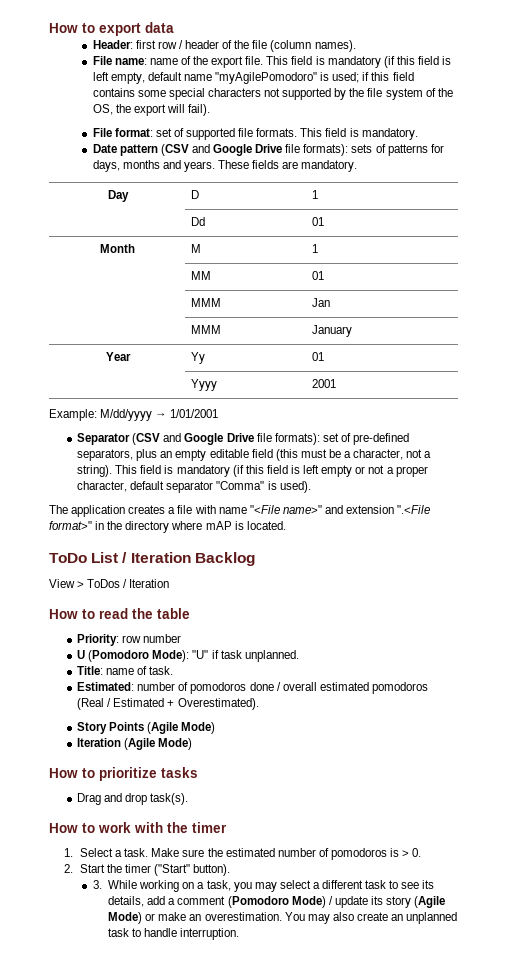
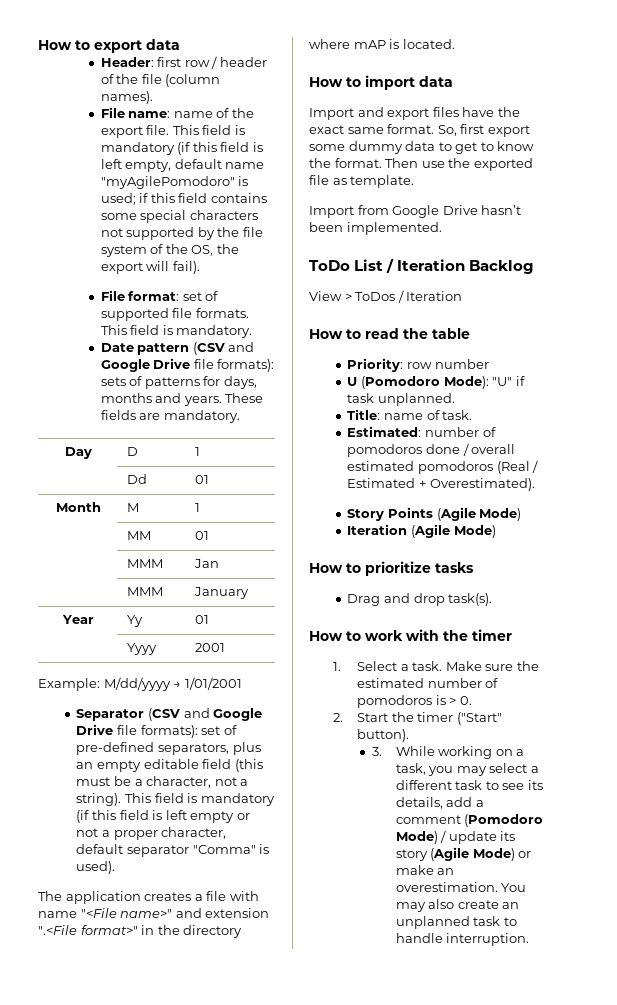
+ How to import data
+ Import and export files have the exact same format. So, first export some dummy data to get to know the format. Then use the exported file as template.
+ Import from Google Drive hasn’t been implemented.

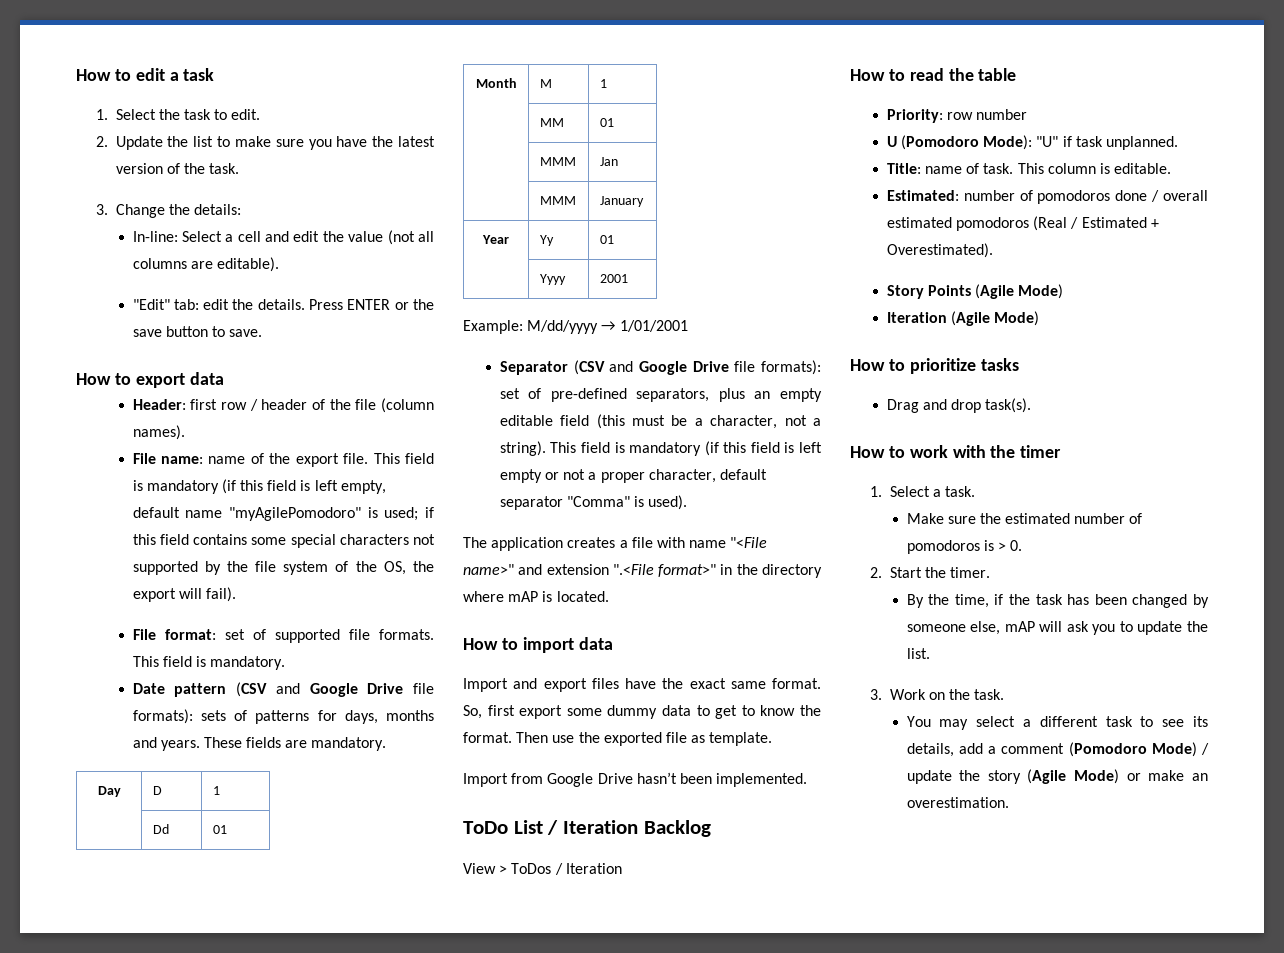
+ How to edit a task
+ 1. Select the task to edit.
+ 2. Update the list to make sure you have the latest version of the task.
+ 3. Change the details:
+ In-line: Select a cell and edit the value (not all columns are editable).
+ "Edit" tab: edit the details. Press ENTER or the save button to save.
+ This column is editable.
- 1. Select a task. Make sure the estimated number of pomodoros is > 0.
+ 1. Select a task.
+ Make sure the estimated number of pomodoros is > 0.
- 2. Start the timer ("Start" button).
- 3. While working on a task, you may select a different task to see its details, add a comment (Pomodoro Mode) / update its story (Agile Mode) or make an overestimation. You may also create an unplanned task to handle interruption.
+ 2. Start the timer.
+ By the time, if the task has been changed by someone else, mAP will ask you to update the list.
+ 3. Work on the task.
+ You may select a different task to see its details, add a comment (Pomodoro Mode) / update the story (Agile Mode) or make an overestimation.

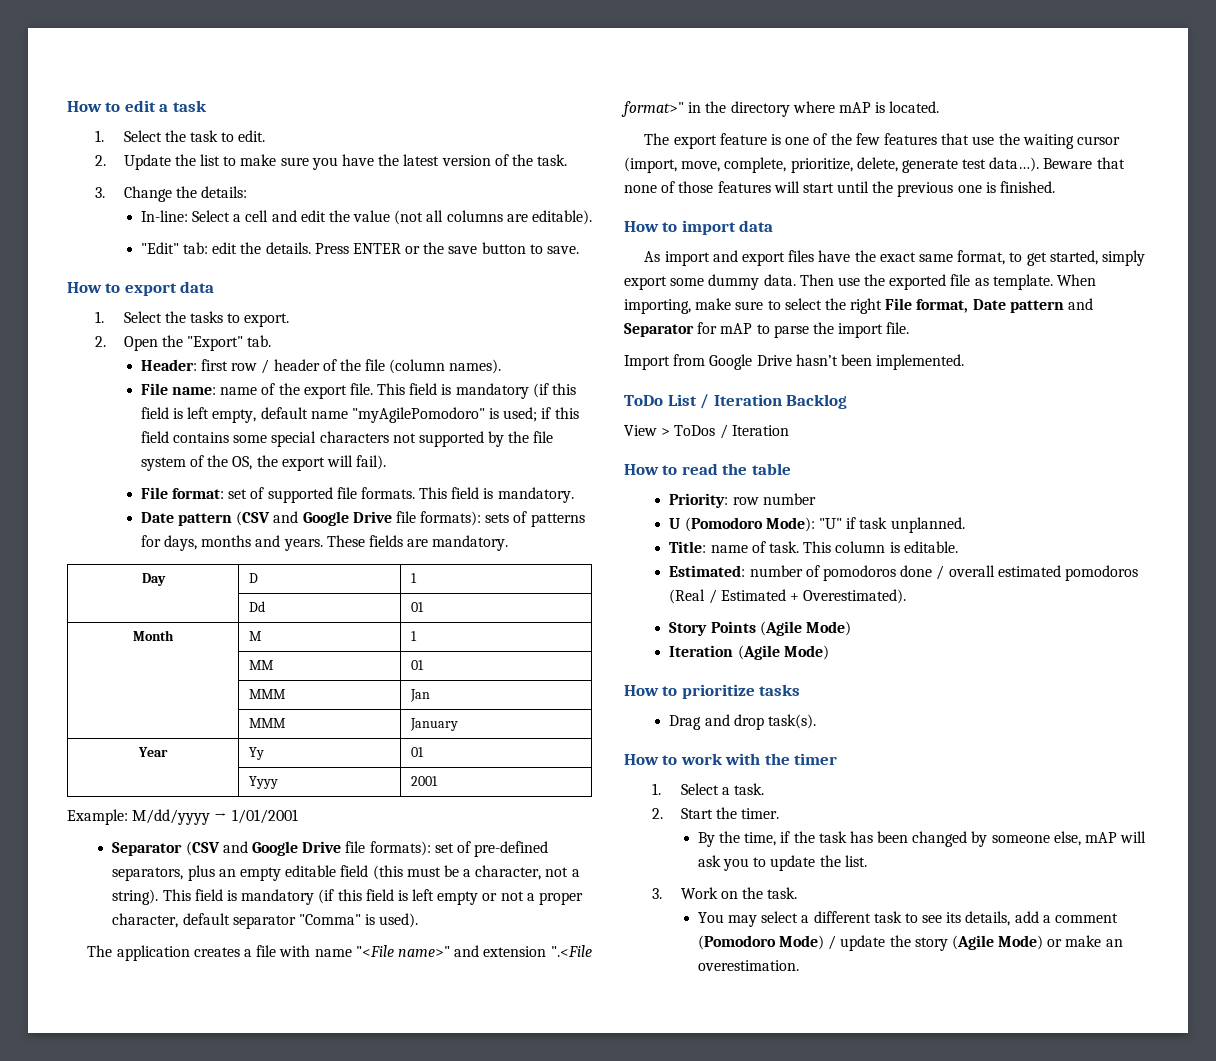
+ 1. Select the tasks to export.
+ 2. Open the "Export" tab.
+ The export feature is one of the few features that use the waiting cursor (import, move, complete, prioritize, delete, generate test data…). Beware that none of those features will start until the previous one is finished.
- Import and export files have the exact same format. So, first export some dummy data to get to know the format.
+ As import and export files have the exact same format, to get started, simply export some dummy data.
+ When importing, make sure to select the right File format, Date pattern and Separator for mAP to parse the import file.
- Make sure the estimated number of pomodoros is > 0.

